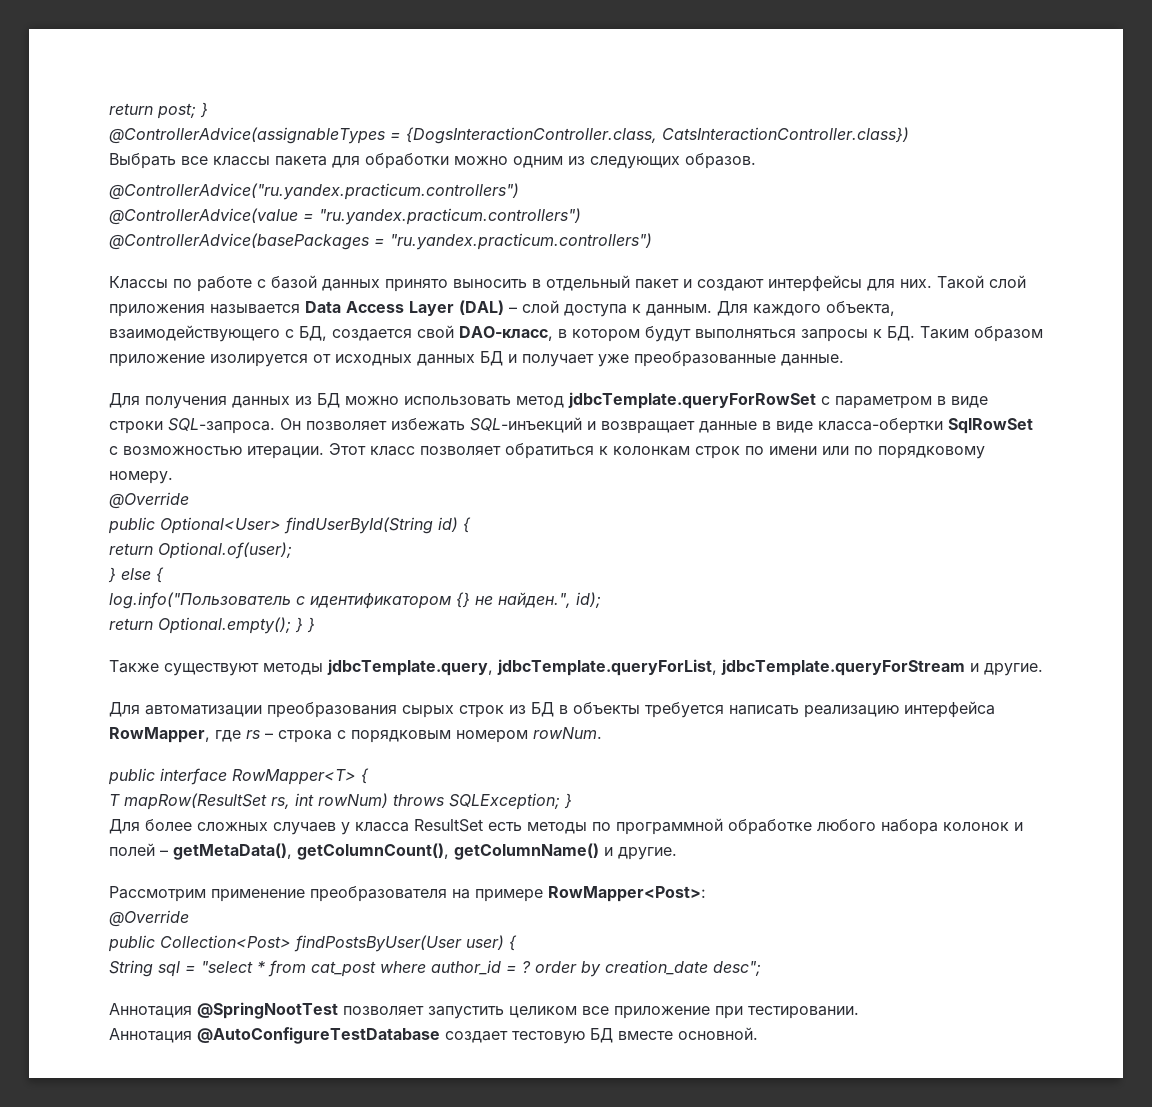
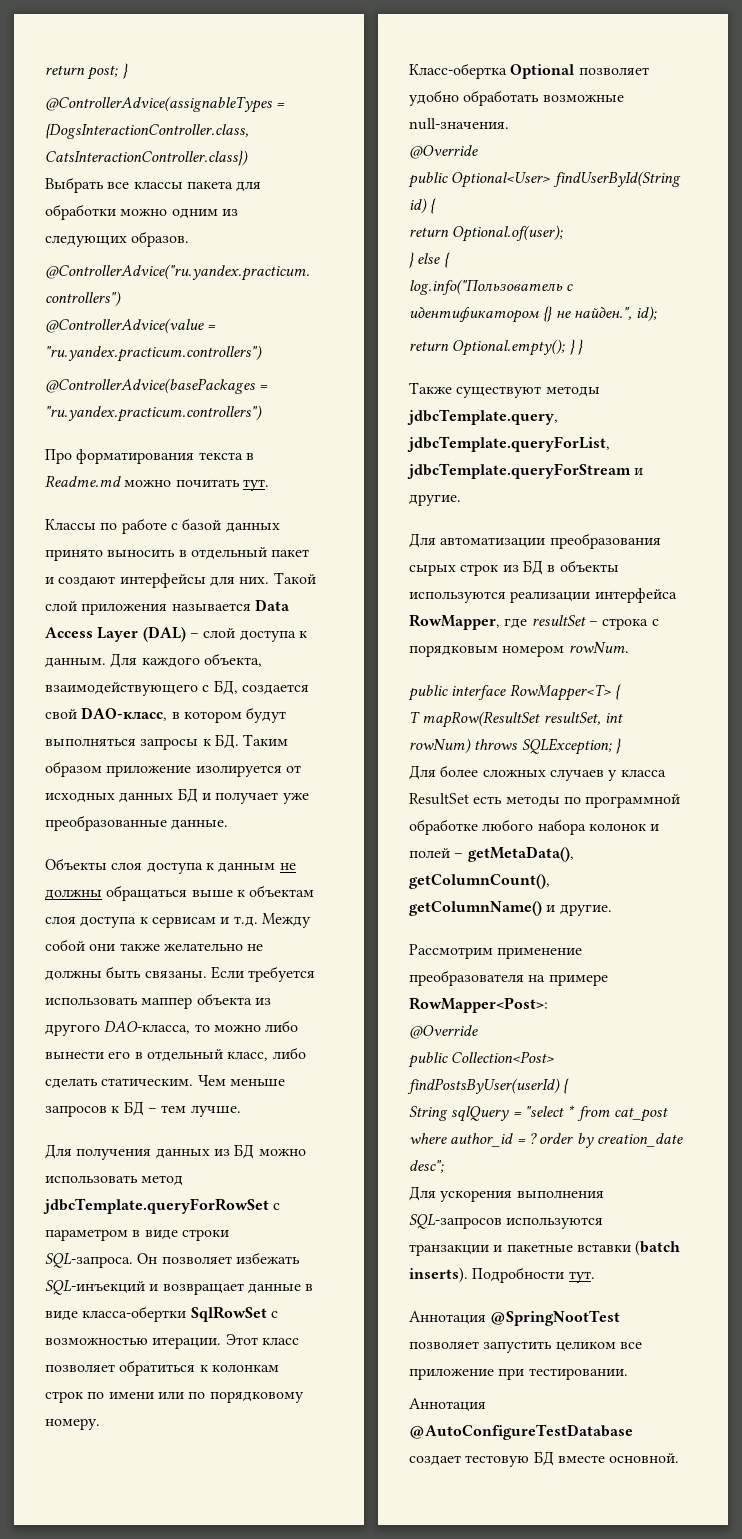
+ Про форматирования текста в Readme.md можно почитать тут.
+ Объекты слоя доступа к данным не должны обращаться выше к объектам слоя доступа к сервисам и т.д. Между собой они также желательно не должны быть связаны. Если требуется использовать маппер объекта из другого DAO-класса, то можно либо вынести его в отдельный класс, либо сделать статическим. Чем меньше запросов к БД – тем лучше.
+ Класс-обертка Optional позволяет удобно обработать возможные null-значения.
- Для автоматизации преобразования сырых строк из БД в объекты требуется написать реализацию интерфейса RowMapper, где rs – строка с порядковым номером rowNum.
+ Для автоматизации преобразования сырых строк из БД в объекты используются реализации интерфейса RowMapper, где resultSet – строка с порядковым номером rowNum.
- T mapRow(ResultSet rs, int rowNum) throws SQLException; }
+ T mapRow(ResultSet resultSet, int rowNum) throws SQLException; }
- public Collection<Post> findPostsByUser(User user) {
+ public Collection<Post> findPostsByUser(userId) {
- String sql = "select * from cat_post where author_id = ? order by creation_date desc";
+ String sqlQuery = "select * from cat_post where author_id = ? order by creation_date desc";
+ Для ускорения выполнения SQL-запросов используются транзакции и пакетные вставки (batch inserts). Подробности тут.

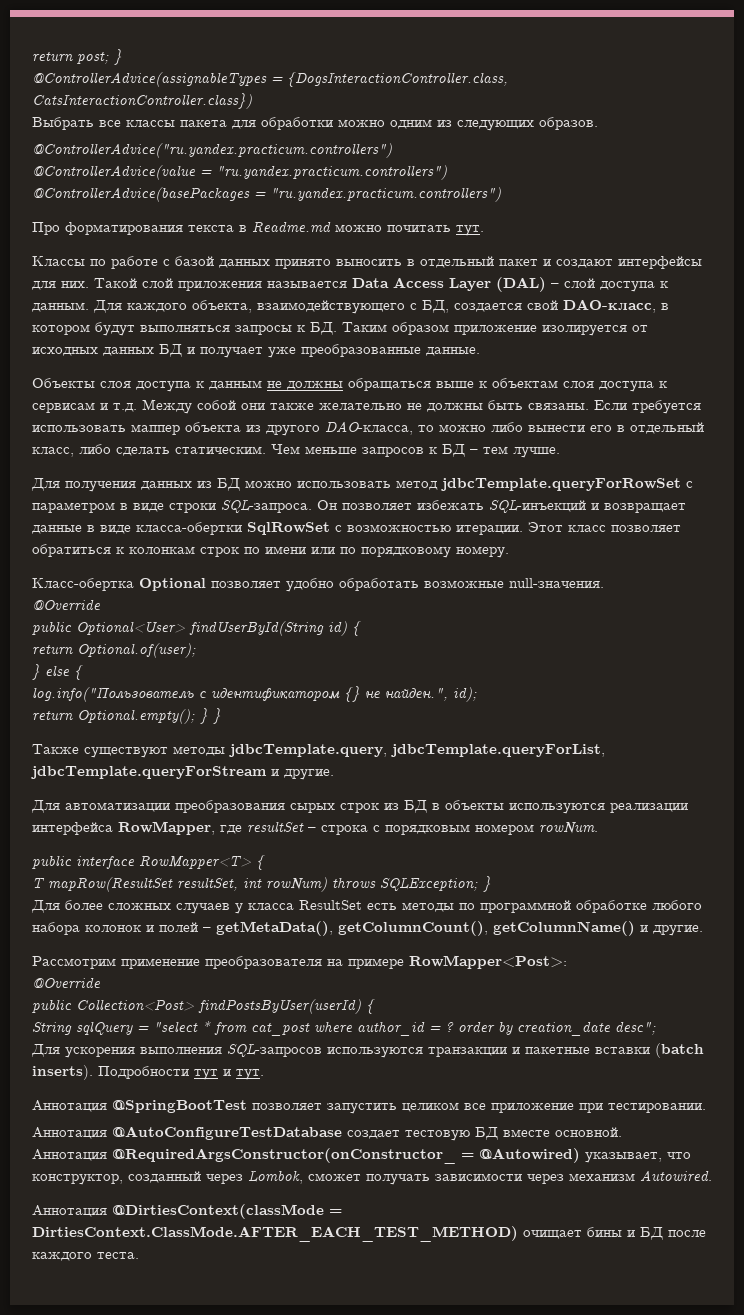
- Подробности тут.
+ Подробности тут и тут.
- Аннотация @SpringNootTest позволяет запустить целиком все приложение при тестировании.
+ Аннотация @SpringBootTest позволяет запустить целиком все приложение при тестировании.
+ Аннотация @RequiredArgsConstructor(onConstructor_ = @Autowired) указывает, что конструктор, созданный через Lombok, сможет получать зависимости через механизм Autowired.
+ Аннотация @DirtiesContext(classMode = DirtiesContext.ClassMode.AFTER_EACH_TEST_METHOD) очищает бины и БД после каждого теста.

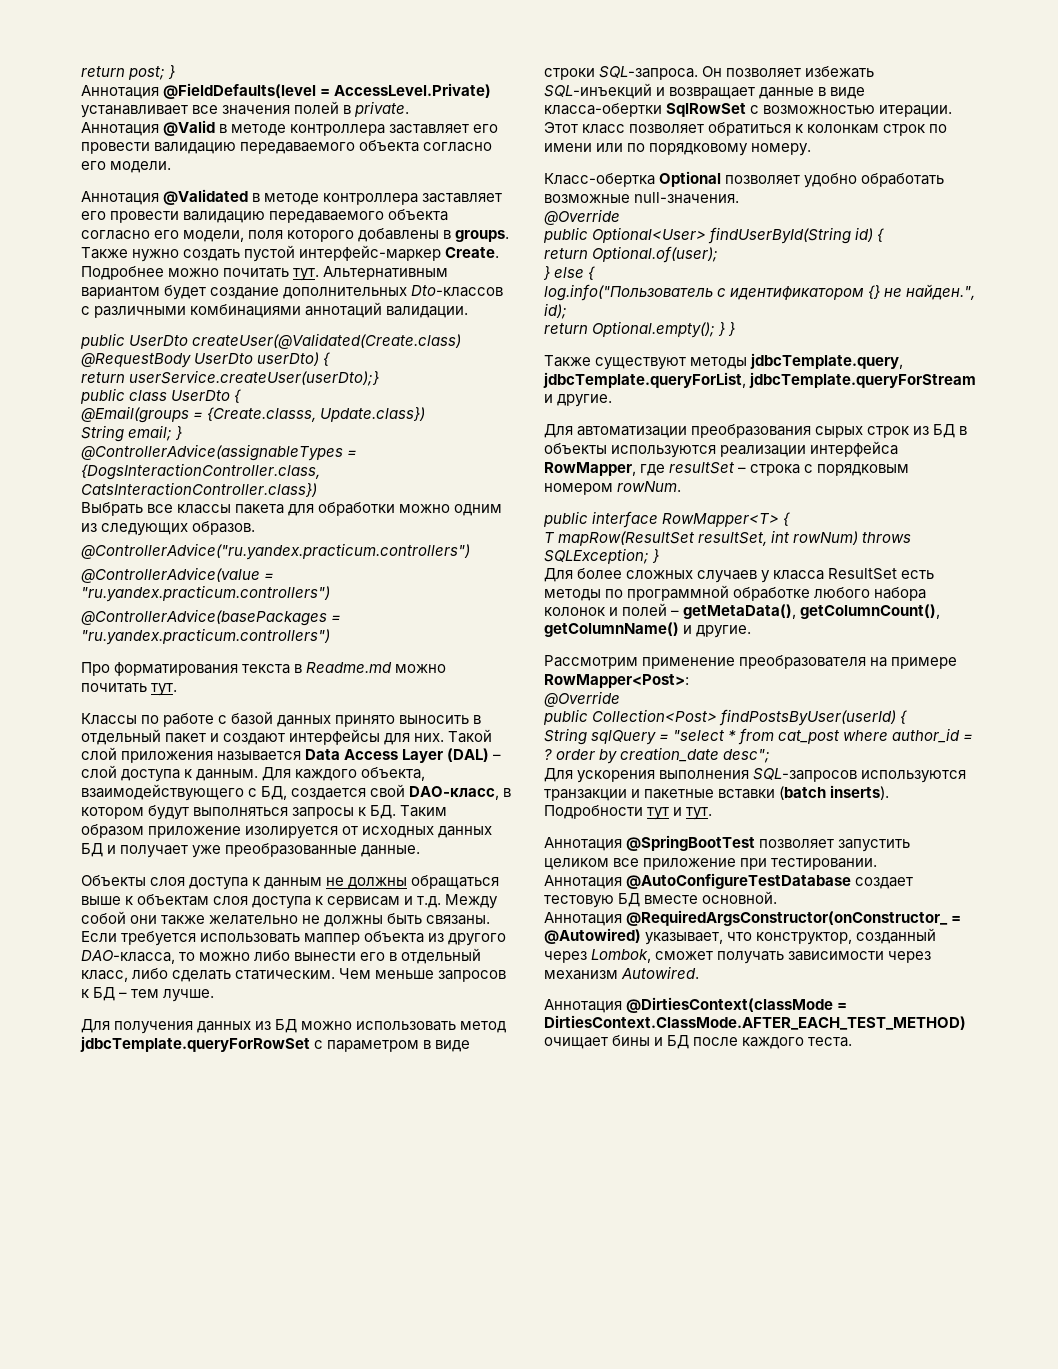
+ Аннотация @FieldDefaults(level = AccessLevel.Private) устанавливает все значения полей в private.
+ Аннотация @Valid в методе контроллера заставляет его провести валидацию передаваемого объекта согласно его модели.
+ Аннотация @Validated в методе контроллера заставляет его провести валидацию передаваемого объекта согласно его модели, поля которого добавлены в groups. Также нужно создать пустой интерфейс-маркер Create. Подробнее можно почитать тут. Альтернативным вариантом будет создание дополнительных Dto-классов с различными комбинациями аннотаций валидации.
+ public UserDto createUser(@Validated(Create.class) @RequestBody UserDto userDto) {
+ return userService.createUser(userDto);}
+ public class UserDto {
+ @Email(groups = {Create.classs, Update.class})
+ String email; }

